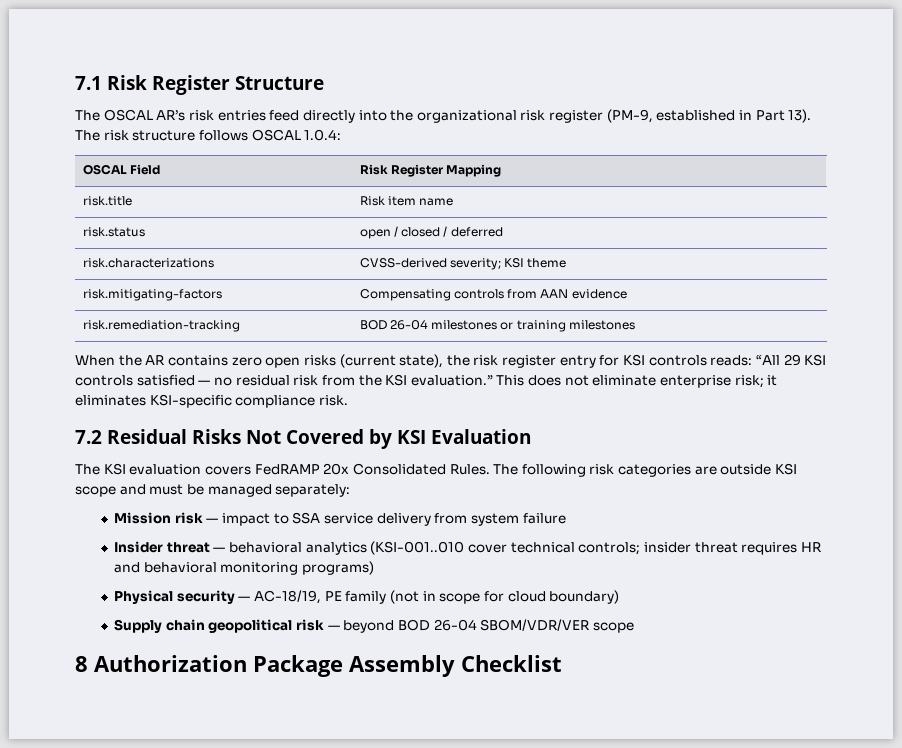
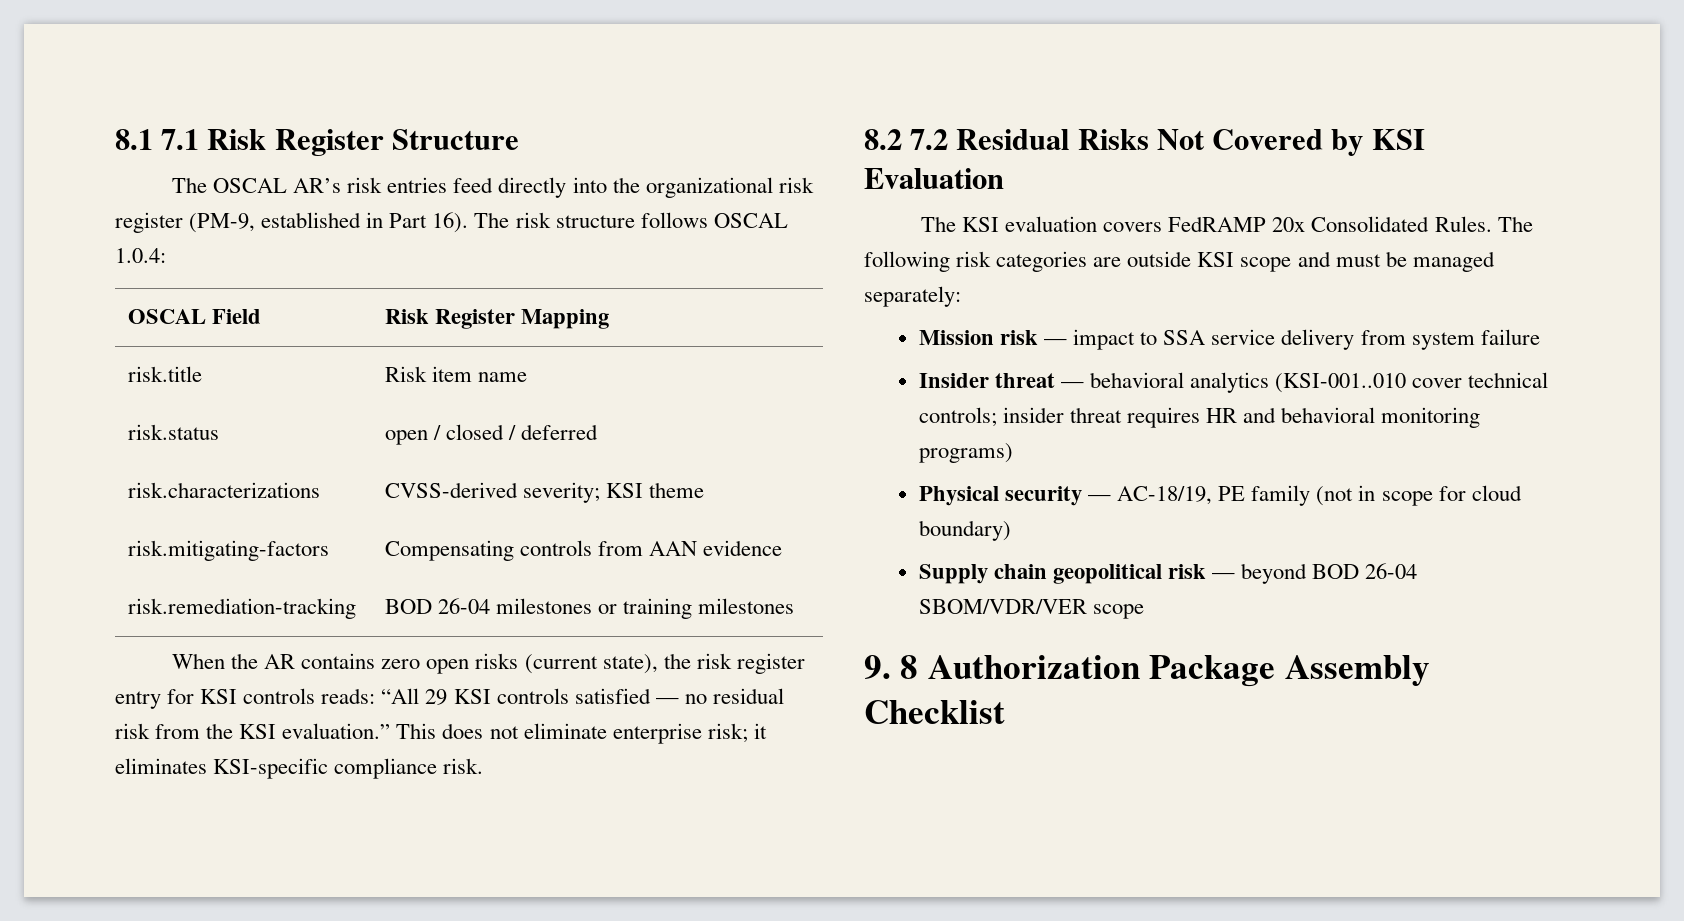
- 7.1 Risk Register Structure
+ 8.1 7.1 Risk Register Structure
- The OSCAL AR’s risk entries feed directly into the organizational risk register (PM-9, established in Part 13).
+ The OSCAL AR’s risk entries feed directly into the organizational risk register (PM-9, established in Part 16).
- 7.2 Residual Risks Not Covered by KSI Evaluation
+ 8.2 7.2 Residual Risks Not Covered by KSI Evaluation
- 8 Authorization Package Assembly Checklist
+ 9. 8 Authorization Package Assembly Checklist

